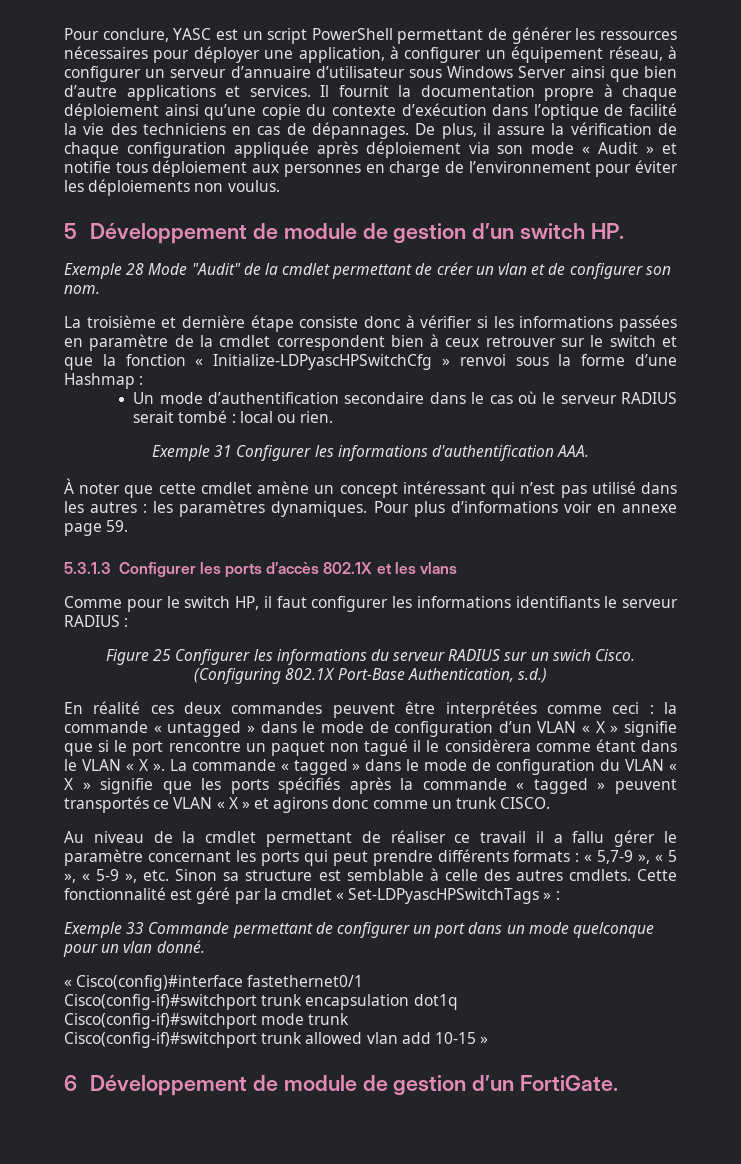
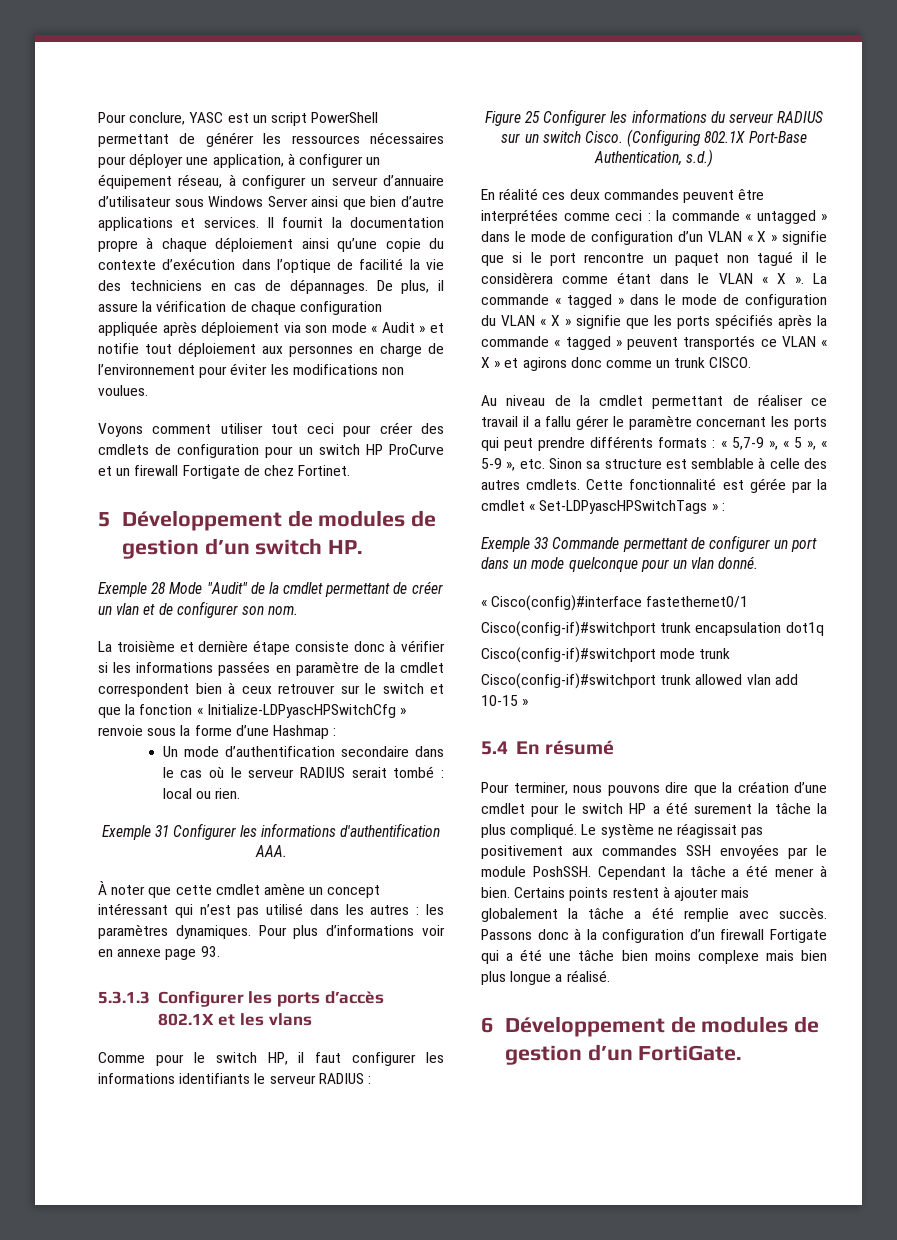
- De plus, il assure la vérification de chaque configuration appliquée après déploiement via son mode « Audit » et notifie tous déploiement aux personnes en charge de l’environnement pour éviter les déploiements non voulus.
+ De plus, il assure la vérification de chaque configuration appliquée après déploiement via son mode « Audit » et notifie tout déploiement aux personnes en charge de l’environnement pour éviter les modifications non voulues.
+ Voyons comment utiliser tout ceci pour créer des cmdlets de configuration pour un switch HP ProCurve et un firewall Fortigate de chez Fortinet.
- 5 Développement de module de gestion d’un switch HP.
+ 5 Développement de modules de gestion d’un switch HP.
- La troisième et dernière étape consiste donc à vérifier si les informations passées en paramètre de la cmdlet correspondent bien à ceux retrouver sur le switch et que la fonction « Initialize-LDPyascHPSwitchCfg » renvoi sous la forme d’une Hashmap :
+ La troisième et dernière étape consiste donc à vérifier si les informations passées en paramètre de la cmdlet correspondent bien à ceux retrouver sur le switch et que la fonction « Initialize-LDPyascHPSwitchCfg » renvoie sous la forme d’une Hashmap :
- Pour plus d’informations voir en annexe page 59.
+ Pour plus d’informations voir en annexe page 93.
- Figure 25 Configurer les informations du serveur RADIUS sur un swich Cisco.
+ Figure 25 Configurer les informations du serveur RADIUS sur un switch Cisco.
- Cette fonctionnalité est géré par la cmdlet « Set-LDPyascHPSwitchTags » :
+ Cette fonctionnalité est gérée par la cmdlet « Set-LDPyascHPSwitchTags » :
+ 5.4 En résumé
+ Pour terminer, nous pouvons dire que la création d’une cmdlet pour le switch HP a été surement la tâche la plus compliqué. Le système ne réagissait pas positivement aux commandes SSH envoyées par le module PoshSSH. Cependant la tâche a été mener à bien. Certains points restent à ajouter mais globalement la tâche a été remplie avec succès. Passons donc à la configuration d’un firewall Fortigate qui a été une tâche bien moins complexe mais bien plus longue a réalisé.
- 6 Développement de module de gestion d’un FortiGate.
+ 6 Développement de modules de gestion d’un FortiGate.

